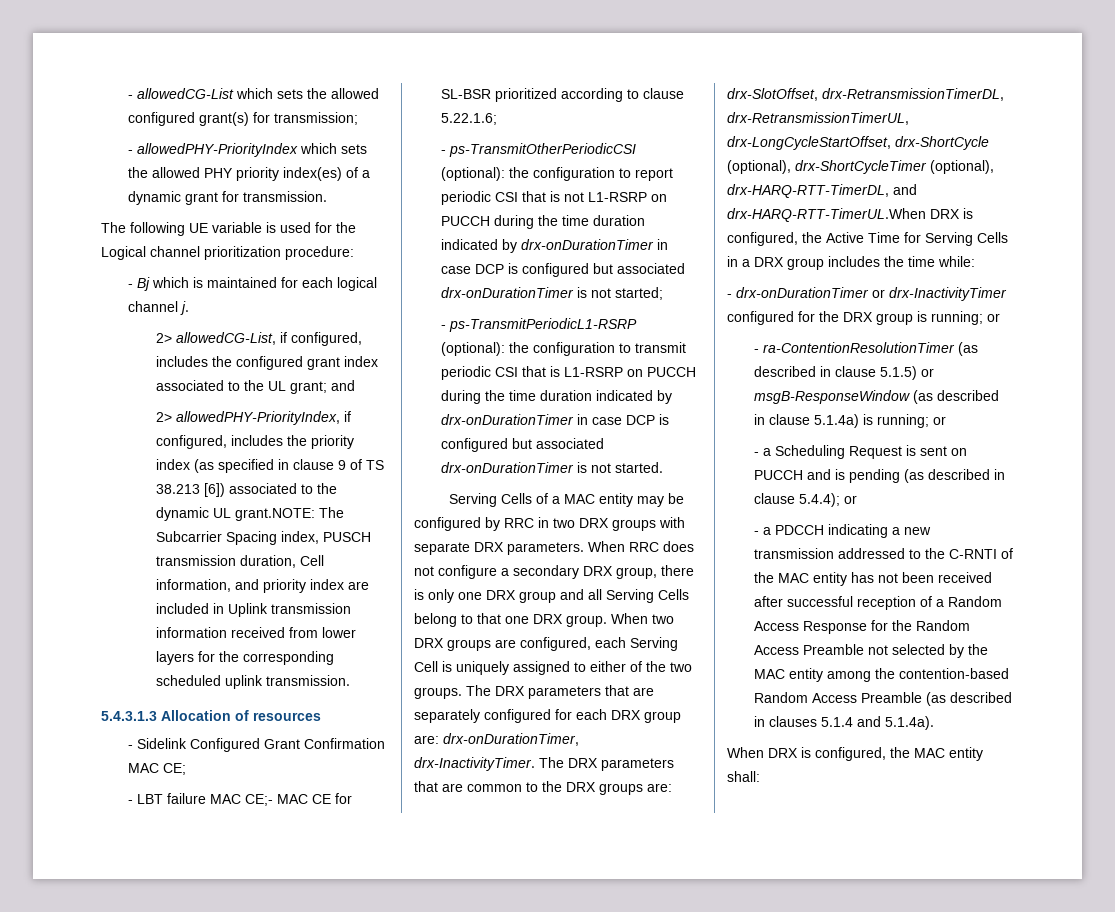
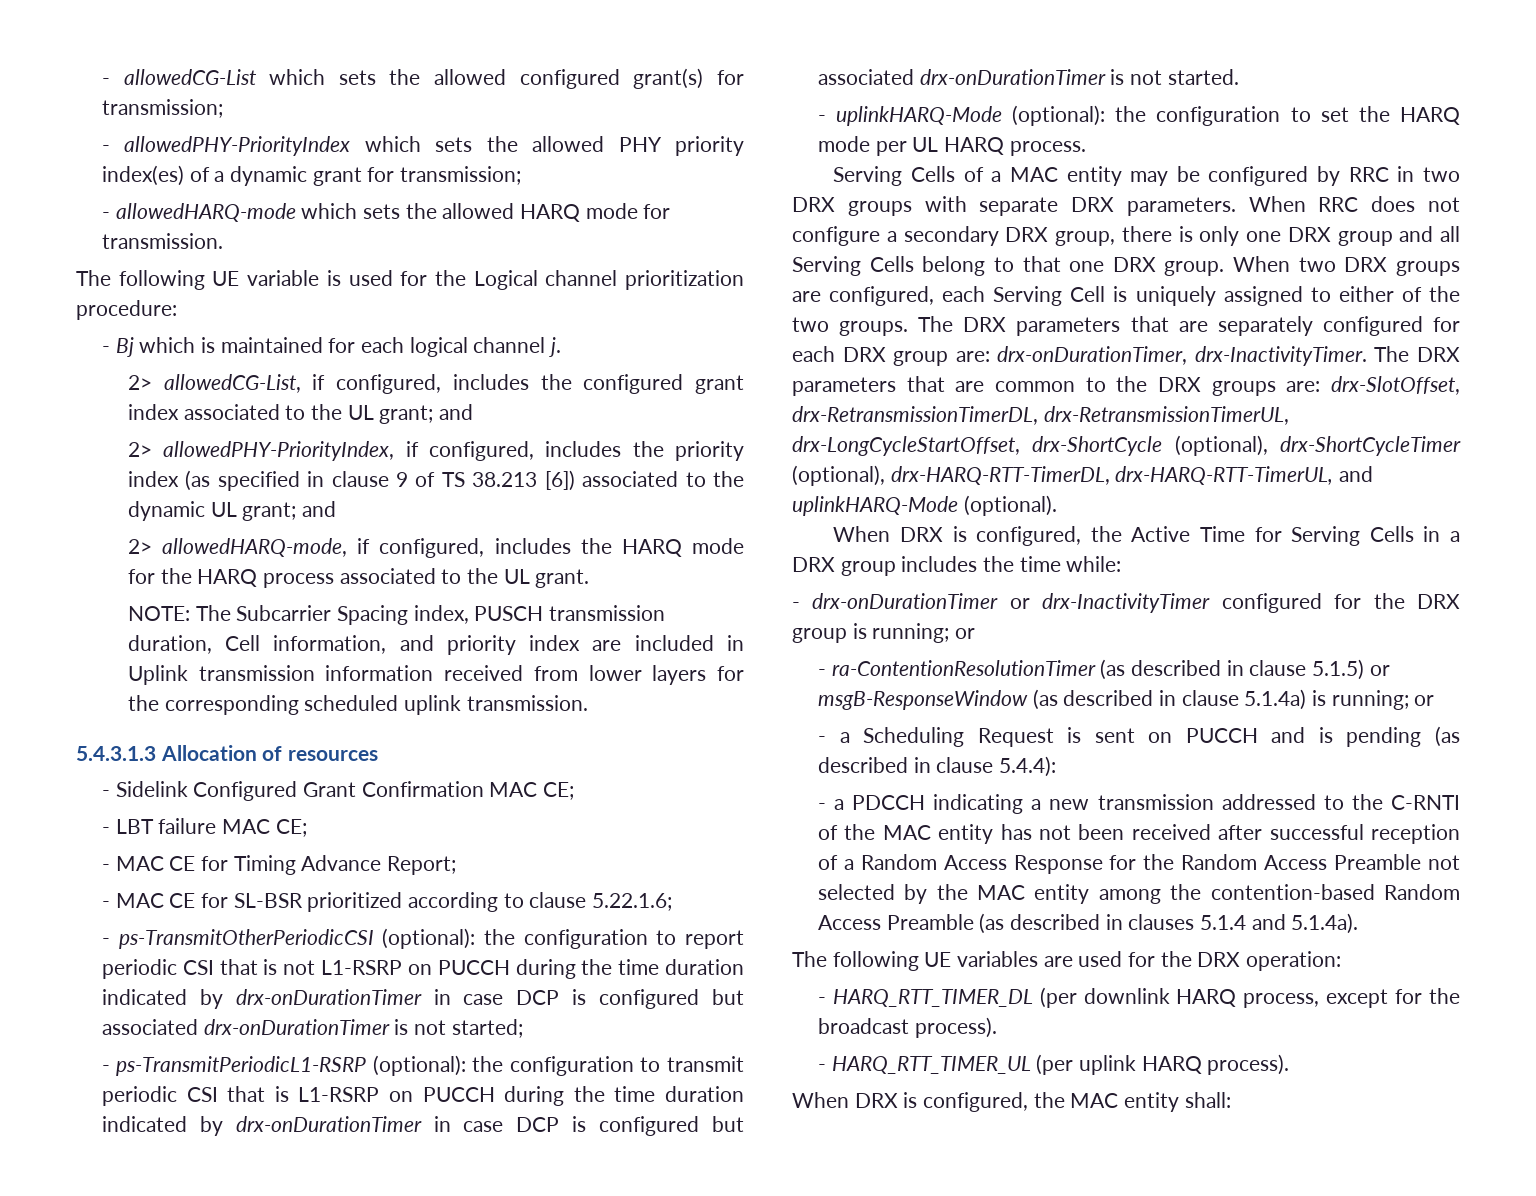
- - allowedPHY-PriorityIndex which sets the allowed PHY priority index(es) of a dynamic grant for transmission.
+ - allowedPHY-PriorityIndex which sets the allowed PHY priority index(es) of a dynamic grant for transmission;
+ - allowedHARQ-mode which sets the allowed HARQ mode for transmission.
- 2> allowedPHY-PriorityIndex, if configured, includes the priority index (as specified in clause 9 of TS 38.213 [6]) associated to the dynamic UL grant.NOTE: The Subcarrier Spacing index, PUSCH transmission duration, Cell information, and priority index are included in Uplink transmission information received from lower layers for the corresponding scheduled uplink transmission.
+ 2> allowedPHY-PriorityIndex, if configured, includes the priority index (as specified in clause 9 of TS 38.213 [6]) associated to the dynamic UL grant; and
+ 2> allowedHARQ-mode, if configured, includes the HARQ mode for the HARQ process associated to the UL grant.
+ NOTE: The Subcarrier Spacing index, PUSCH transmission duration, Cell information, and priority index are included in Uplink transmission information received from lower layers for the corresponding scheduled uplink transmission.
- - LBT failure MAC CE;- MAC CE for SL-BSR prioritized according to clause 5.22.1.6;
+ - LBT failure MAC CE;
+ - MAC CE for Timing Advance Report;
+ - MAC CE for SL-BSR prioritized according to clause 5.22.1.6;
+ - uplinkHARQ-Mode (optional): the configuration to set the HARQ mode per UL HARQ process.
- The DRX parameters that are common to the DRX groups are: drx-SlotOffset, drx-RetransmissionTimerDL, drx-RetransmissionTimerUL, drx-LongCycleStartOffset, drx-ShortCycle (optional), drx-ShortCycleTimer (optional), drx-HARQ-RTT-TimerDL, and drx-HARQ-RTT-TimerUL.When DRX is configured, the Active Time for Serving Cells in a DRX group includes the time while:
+ The DRX parameters that are common to the DRX groups are: drx-SlotOffset, drx-RetransmissionTimerDL, drx-RetransmissionTimerUL, drx-LongCycleStartOffset, drx-ShortCycle (optional), drx-ShortCycleTimer (optional), drx-HARQ-RTT-TimerDL, drx-HARQ-RTT-TimerUL, and uplinkHARQ-Mode (optional).
+ When DRX is configured, the Active Time for Serving Cells in a DRX group includes the time while:
- - a Scheduling Request is sent on PUCCH and is pending (as described in clause 5.4.4); or
+ - a Scheduling Request is sent on PUCCH and is pending (as described in clause 5.4.4):
+ The following UE variables are used for the DRX operation:
+ - HARQ_RTT_TIMER_DL (per downlink HARQ process, except for the broadcast process).
+ - HARQ_RTT_TIMER_UL (per uplink HARQ process).

